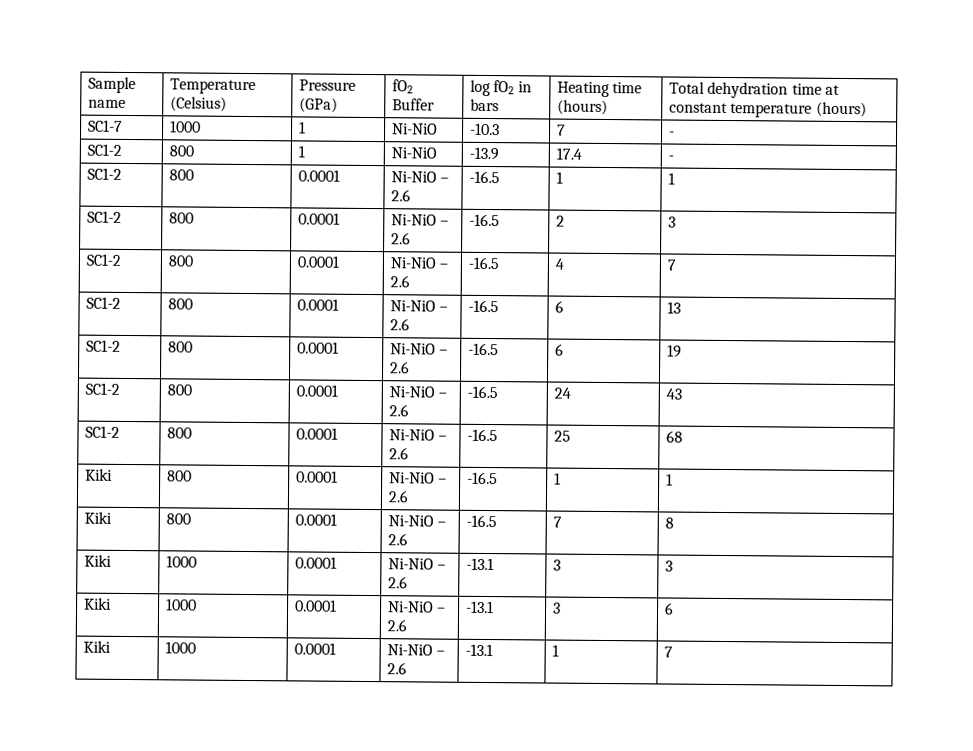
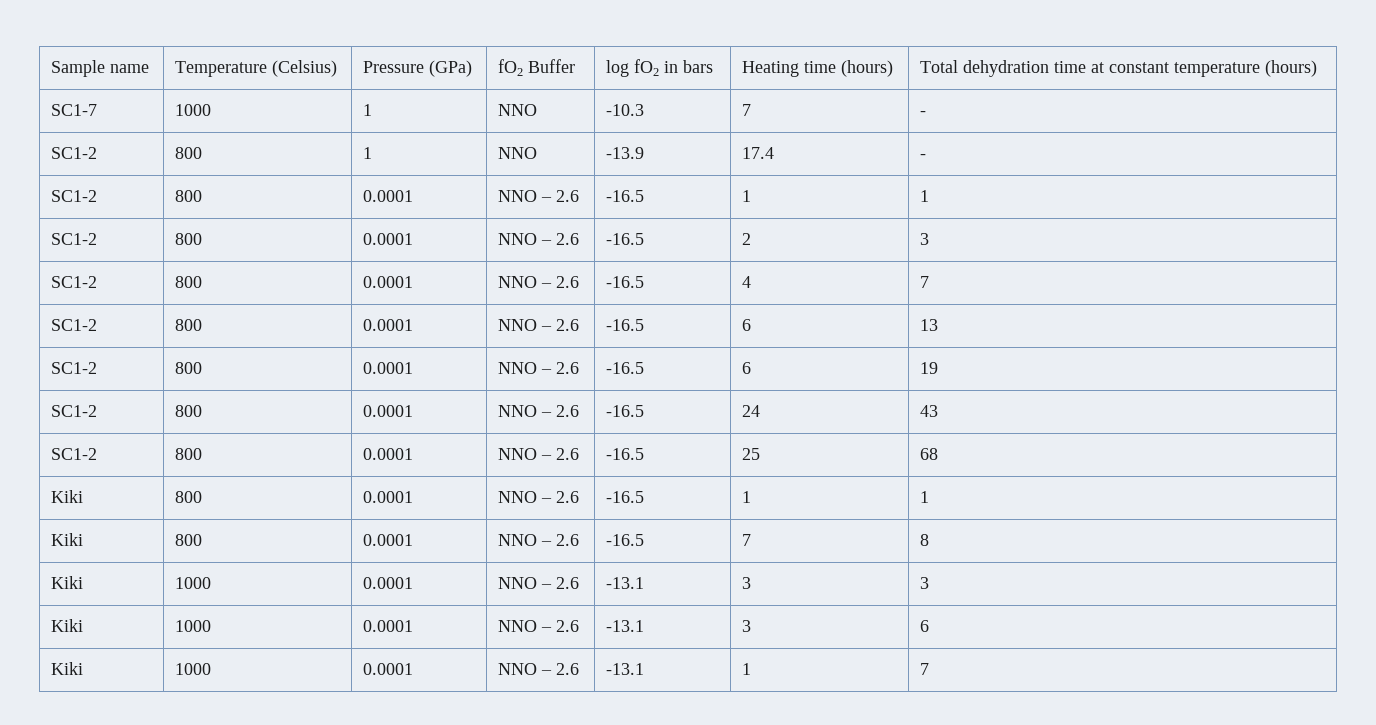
- SC1-7 | 1000 | 1 | Ni-NiO | -10.3 | 7 | -
+ SC1-7 | 1000 | 1 | NNO | -10.3 | 7 | -
- SC1-2 | 800 | 1 | Ni-NiO | -13.9 | 17.4 | -
+ SC1-2 | 800 | 1 | NNO | -13.9 | 17.4 | -
- SC1-2 | 800 | 0.0001 | Ni-NiO – 2.6 | -16.5 | 1 | 1
+ SC1-2 | 800 | 0.0001 | NNO – 2.6 | -16.5 | 1 | 1
- SC1-2 | 800 | 0.0001 | Ni-NiO – 2.6 | -16.5 | 2 | 3
+ SC1-2 | 800 | 0.0001 | NNO – 2.6 | -16.5 | 2 | 3
- SC1-2 | 800 | 0.0001 | Ni-NiO – 2.6 | -16.5 | 4 | 7
+ SC1-2 | 800 | 0.0001 | NNO – 2.6 | -16.5 | 4 | 7
- SC1-2 | 800 | 0.0001 | Ni-NiO – 2.6 | -16.5 | 6 | 13
+ SC1-2 | 800 | 0.0001 | NNO – 2.6 | -16.5 | 6 | 13
- SC1-2 | 800 | 0.0001 | Ni-NiO – 2.6 | -16.5 | 6 | 19
+ SC1-2 | 800 | 0.0001 | NNO – 2.6 | -16.5 | 6 | 19
- SC1-2 | 800 | 0.0001 | Ni-NiO – 2.6 | -16.5 | 24 | 43
+ SC1-2 | 800 | 0.0001 | NNO – 2.6 | -16.5 | 24 | 43
- SC1-2 | 800 | 0.0001 | Ni-NiO – 2.6 | -16.5 | 25 | 68
+ SC1-2 | 800 | 0.0001 | NNO – 2.6 | -16.5 | 25 | 68
- Kiki | 800 | 0.0001 | Ni-NiO – 2.6 | -16.5 | 1 | 1
+ Kiki | 800 | 0.0001 | NNO – 2.6 | -16.5 | 1 | 1
- Kiki | 800 | 0.0001 | Ni-NiO – 2.6 | -16.5 | 7 | 8
+ Kiki | 800 | 0.0001 | NNO – 2.6 | -16.5 | 7 | 8
- Kiki | 1000 | 0.0001 | Ni-NiO – 2.6 | -13.1 | 3 | 3
+ Kiki | 1000 | 0.0001 | NNO – 2.6 | -13.1 | 3 | 3
- Kiki | 1000 | 0.0001 | Ni-NiO – 2.6 | -13.1 | 3 | 6
+ Kiki | 1000 | 0.0001 | NNO – 2.6 | -13.1 | 3 | 6
- Kiki | 1000 | 0.0001 | Ni-NiO – 2.6 | -13.1 | 1 | 7
+ Kiki | 1000 | 0.0001 | NNO – 2.6 | -13.1 | 1 | 7

